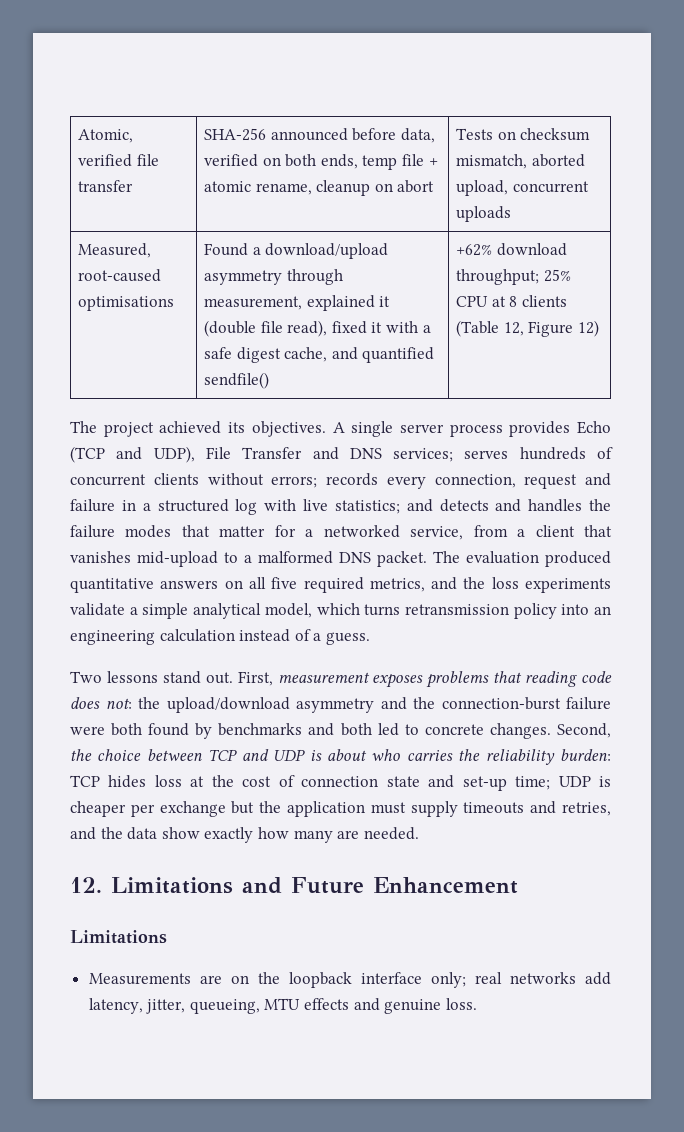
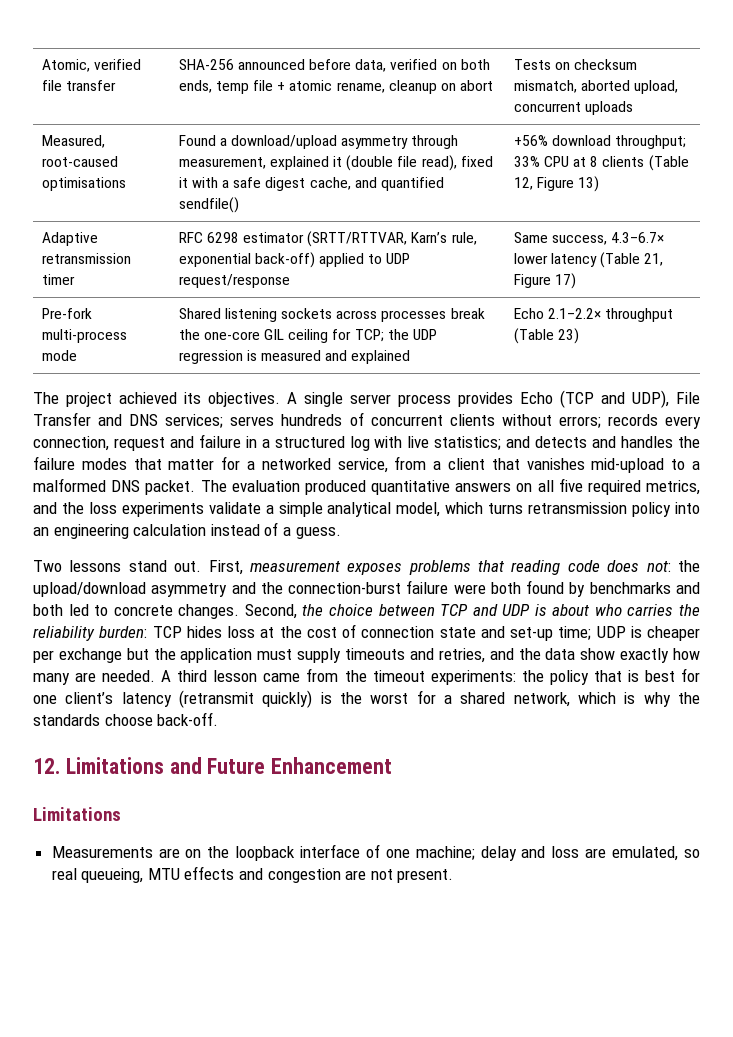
- Measured, root-caused optimisations | Found a download/upload asymmetry through measurement, explained it (double file read), fixed it with a safe digest cache, and quantified sendfile() | +62% download throughput; 25% CPU at 8 clients (Table 12, Figure 12)
+ Measured, root-caused optimisations | Found a download/upload asymmetry through measurement, explained it (double file read), fixed it with a safe digest cache, and quantified sendfile() | +56% download throughput; 33% CPU at 8 clients (Table 12, Figure 13)
+ Adaptive retransmission timer | RFC 6298 estimator (SRTT/RTTVAR, Karn’s rule, exponential back-off) applied to UDP request/response | Same success, 4.3–6.7× lower latency (Table 21, Figure 17)
+ Pre-fork multi-process mode | Shared listening sockets across processes break the one-core GIL ceiling for TCP; the UDP regression is measured and explained | Echo 2.1–2.2× throughput (Table 23)
+ A third lesson came from the timeout experiments: the policy that is best for one client’s latency (retransmit quickly) is the worst for a shared network, which is why the standards choose back-off.
- Measurements are on the loopback interface only; real networks add latency, jitter, queueing, MTU effects and genuine loss.
+ Measurements are on the loopback interface of one machine; delay and loss are emulated, so real queueing, MTU effects and congestion are not present.

